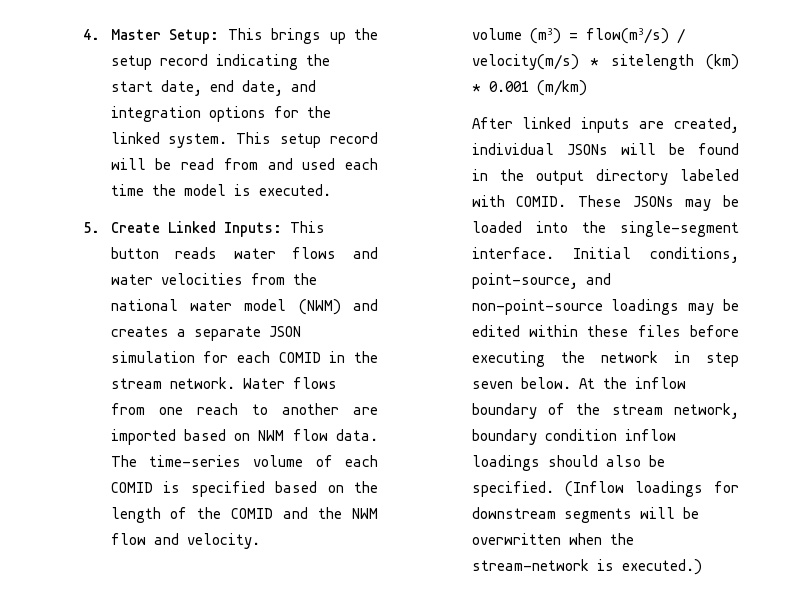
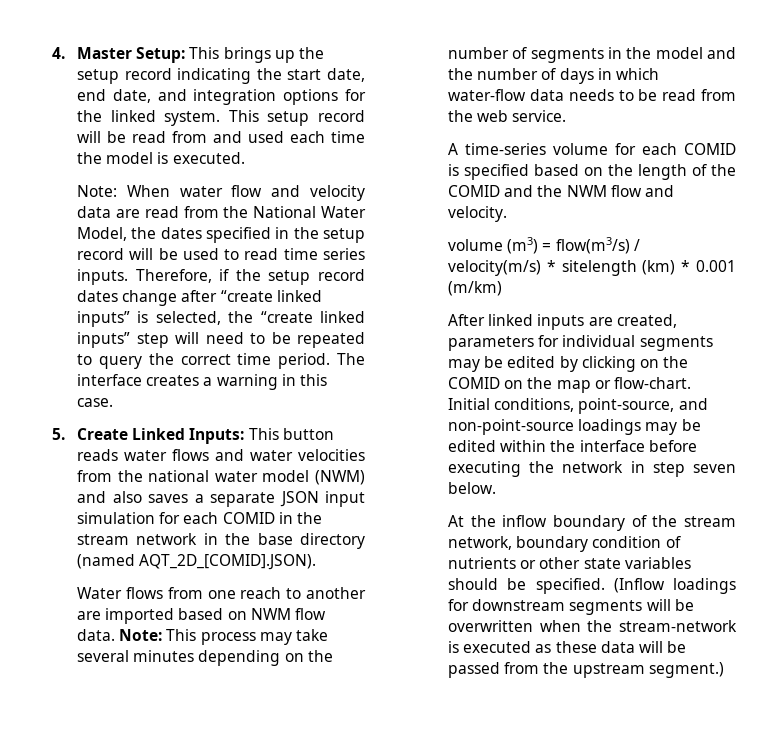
+ Note: When water flow and velocity data are read from the National Water Model, the dates specified in the setup record will be used to read time series inputs. Therefore, if the setup record dates change after “create linked inputs” is selected, the “create linked inputs” step will need to be repeated to query the correct time period. The interface creates a warning in this case.
- 5. Create Linked Inputs: This button reads water flows and water velocities from the national water model (NWM) and creates a separate JSON simulation for each COMID in the stream network. Water flows from one reach to another are imported based on NWM flow data.
+ 5. Create Linked Inputs: This button reads water flows and water velocities from the national water model (NWM) and also saves a separate JSON input simulation for each COMID in the stream network in the base directory (named AQT_2D_[COMID].JSON).
+ Water flows from one reach to another are imported based on NWM flow data.
- The time-series volume of each COMID is specified based on the length of the COMID and the NWM flow and velocity.
+ Note: This process may take several minutes depending on the number of segments in the model and the number of days in which water-flow data needs to be read from the web service.
+ A time-series volume for each COMID is specified based on the length of the COMID and the NWM flow and velocity.
- After linked inputs are created, individual JSONs will be found in the output directory labeled with COMID. These JSONs may be loaded into the single-segment interface.
+ After linked inputs are created, parameters for individual segments may be edited by clicking on the COMID on the map or flow-chart.
- Initial conditions, point-source, and non-point-source loadings may be edited within these files before executing the network in step seven below. At the inflow boundary of the stream network, boundary condition inflow loadings should also be specified.
+ Initial conditions, point-source, and non-point-source loadings may be edited within the interface before executing the network in step seven below.
+ At the inflow boundary of the stream network, boundary condition of nutrients or other state variables should be specified.
- (Inflow loadings for downstream segments will be overwritten when the stream-network is executed.)
+ (Inflow loadings for downstream segments will be overwritten when the stream-network is executed as these data will be passed from the upstream segment.)

